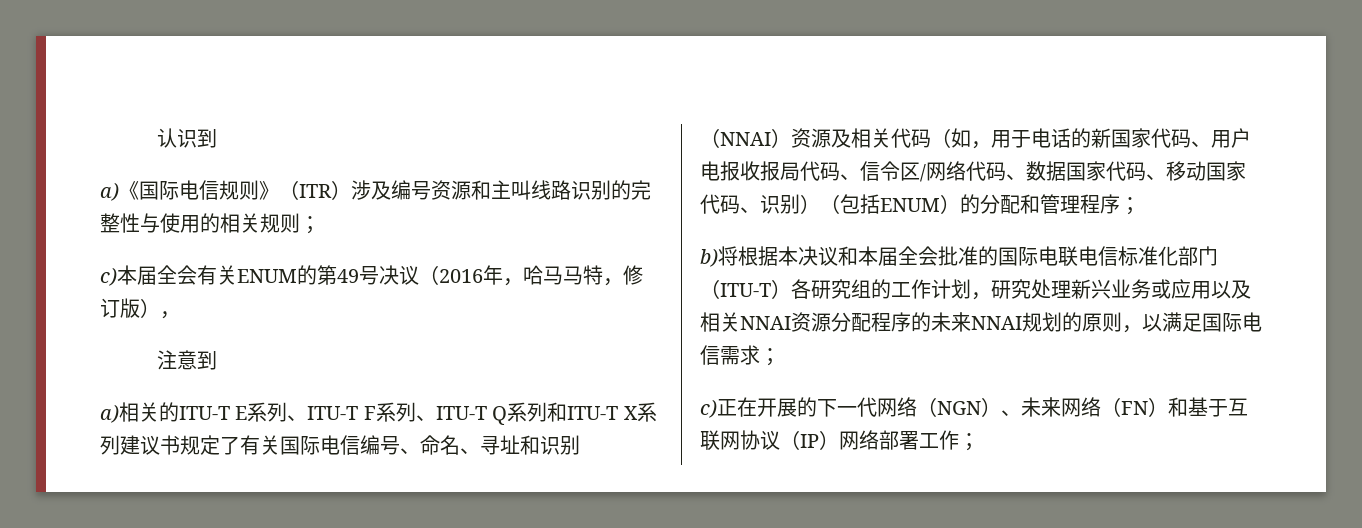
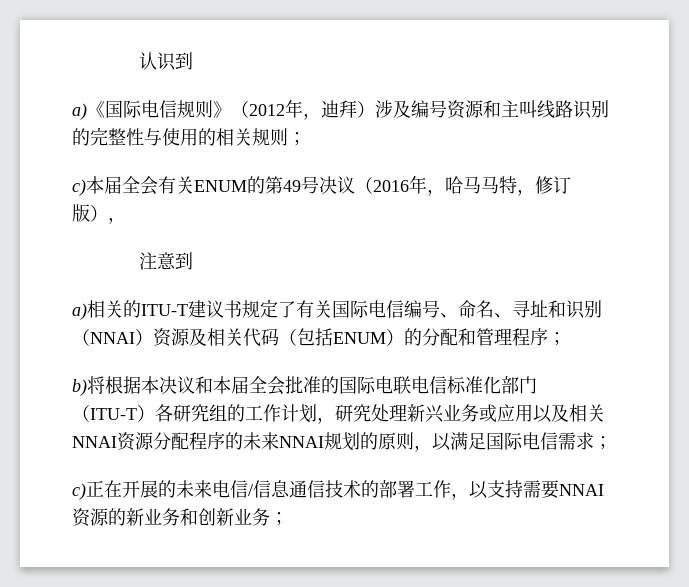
- a)《国际电信规则》（ITR）涉及编号资源和主叫线路识别的完整性与使用的相关规则；
+ a)《国际电信规则》（2012年，迪拜）涉及编号资源和主叫线路识别的完整性与使用的相关规则；
- a)相关的ITU-T E系列、ITU-T F系列、ITU-T Q系列和ITU-T X系列建议书规定了有关国际电信编号、命名、寻址和识别（NNAI）资源及相关代码（如，用于电话的新国家代码、用户电报收报局代码、信令区/网络代码、数据国家代码、移动国家代码、识别）（包括ENUM）的分配和管理程序；
+ a)相关的ITU-T建议书规定了有关国际电信编号、命名、寻址和识别（NNAI）资源及相关代码（包括ENUM）的分配和管理程序；
- c)正在开展的下一代网络（NGN）、未来网络（FN）和基于互联网协议（IP）网络部署工作；
+ c)正在开展的未来电信/信息通信技术的部署工作，以支持需要NNAI资源的新业务和创新业务；

